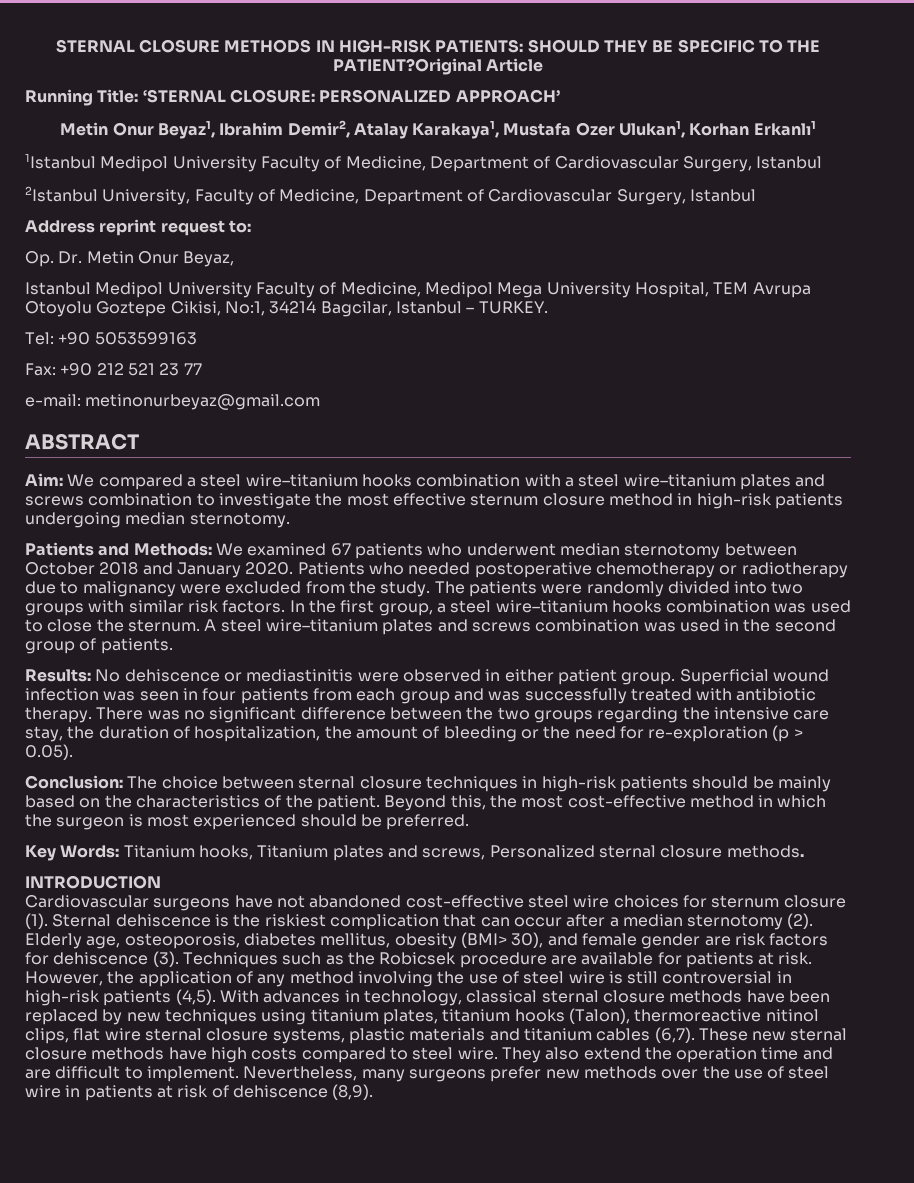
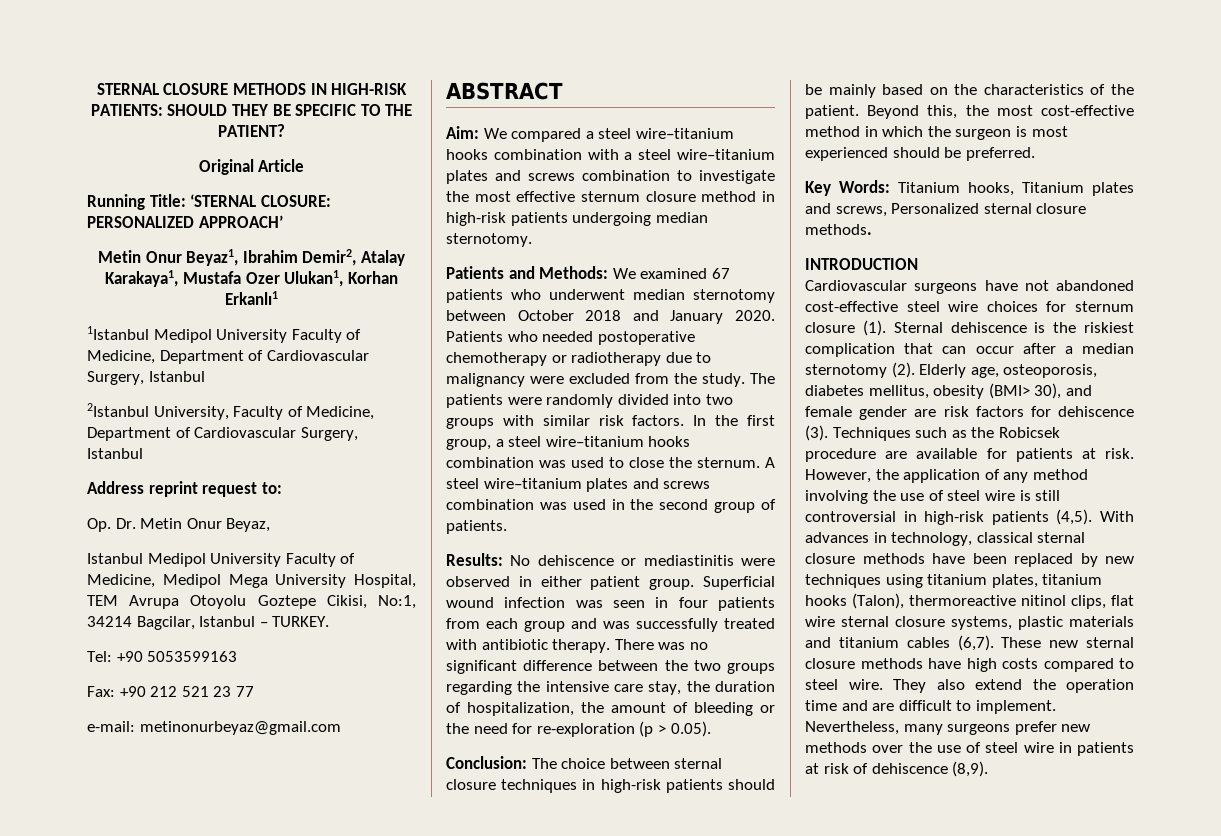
- STERNAL CLOSURE METHODS IN HIGH-RISK PATIENTS: SHOULD THEY BE SPECIFIC TO THE PATIENT?Original Article
+ STERNAL CLOSURE METHODS IN HIGH-RISK PATIENTS: SHOULD THEY BE SPECIFIC TO THE PATIENT?
+ Original Article

